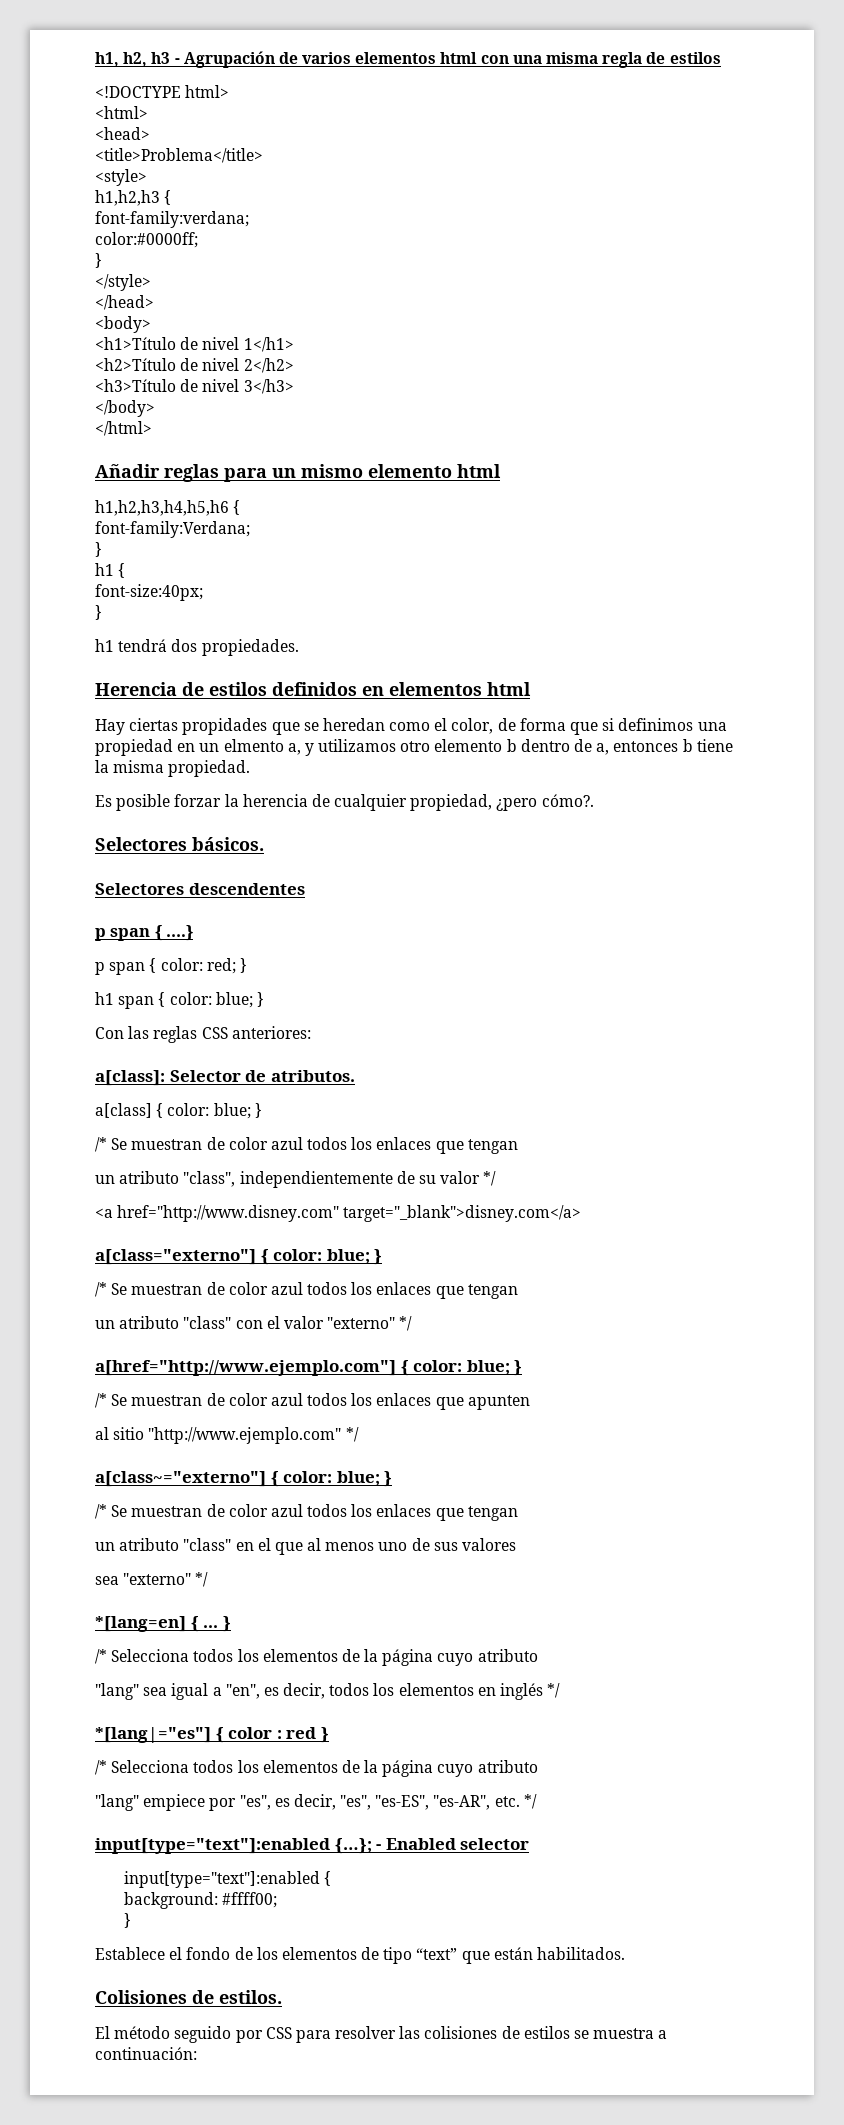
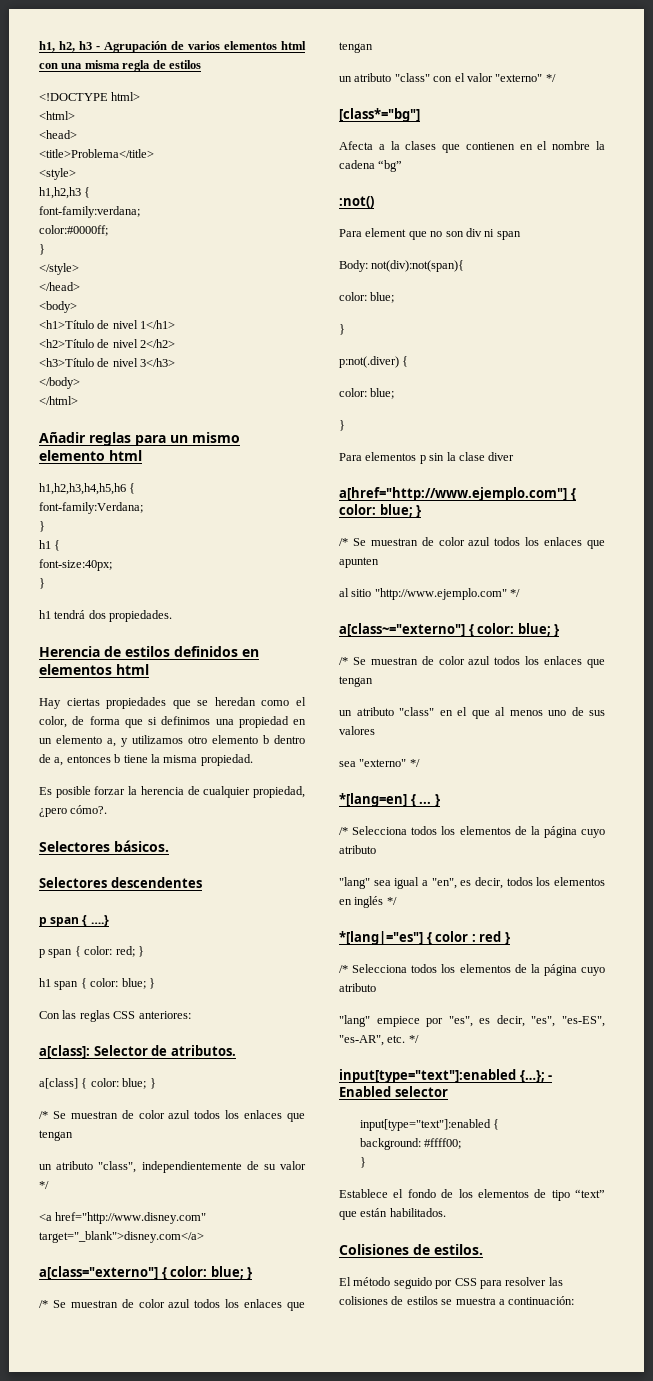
- Hay ciertas propidades que se heredan como el color, de forma que si definimos una propiedad en un elmento a, y utilizamos otro elemento b dentro de a, entonces b tiene la misma propiedad.
+ Hay ciertas propiedades que se heredan como el color, de forma que si definimos una propiedad en un elemento a, y utilizamos otro elemento b dentro de a, entonces b tiene la misma propiedad.
+ [class*="bg"]
+ Afecta a la clases que contienen en el nombre la cadena “bg”
+ :not()
+ Para element que no son div ni span
+ Body: not(div):not(span){
+ color: blue;
+ }
+ p:not(.diver) {
+ color: blue;
+ }
+ Para elementos p sin la clase diver

